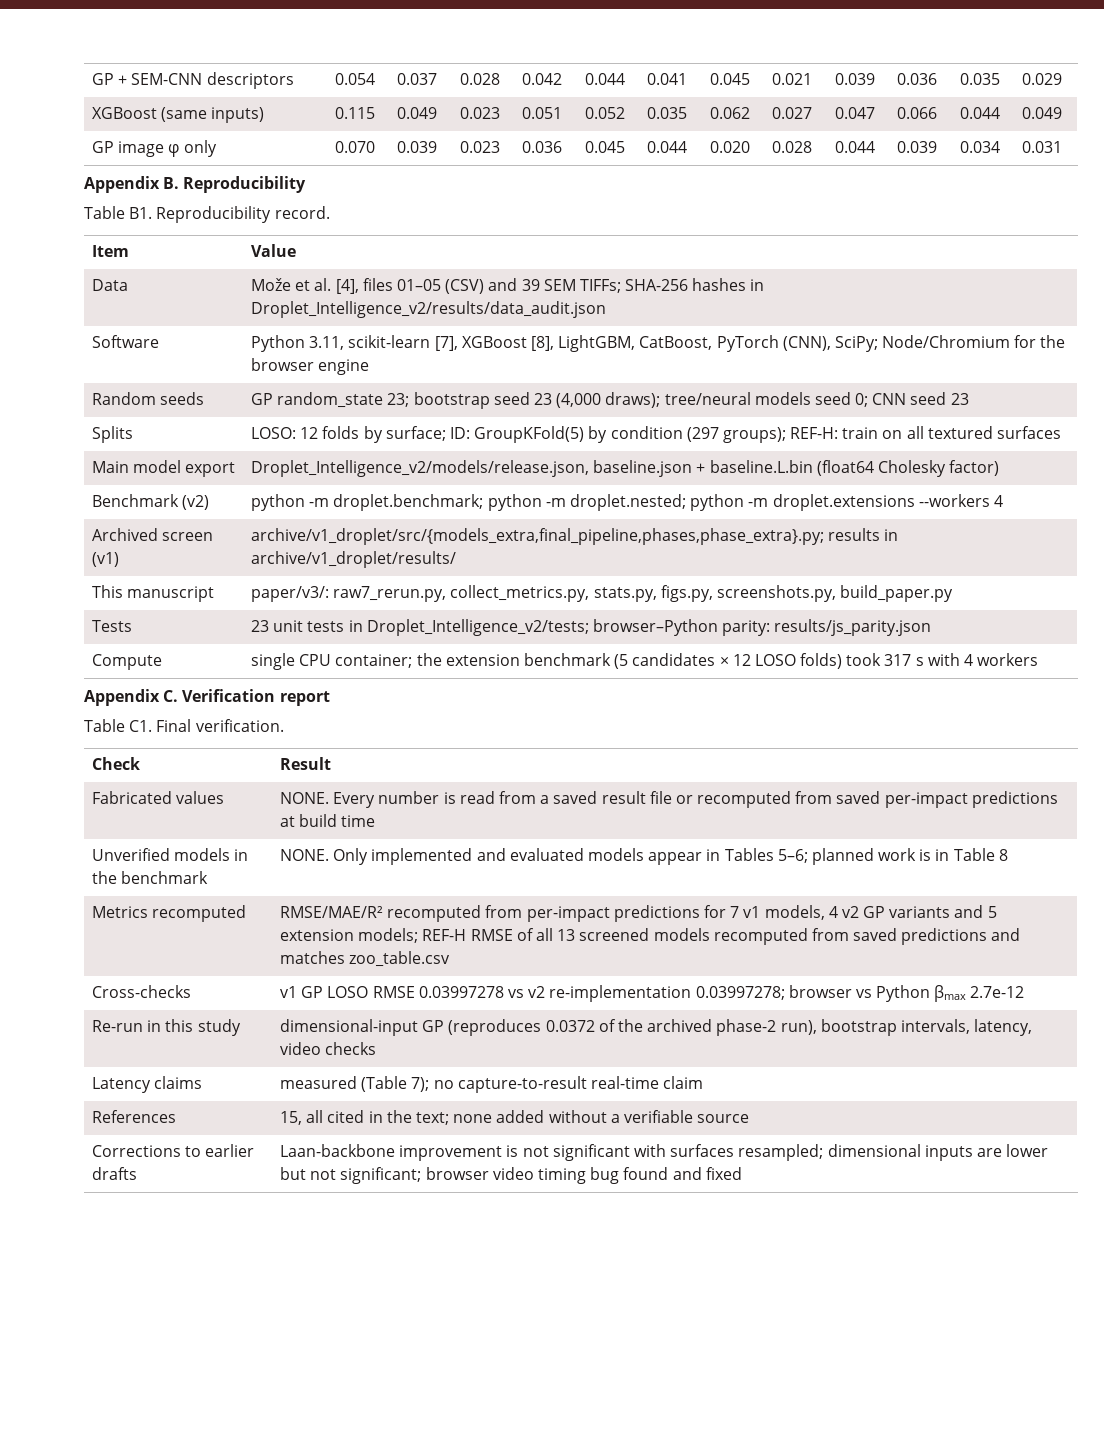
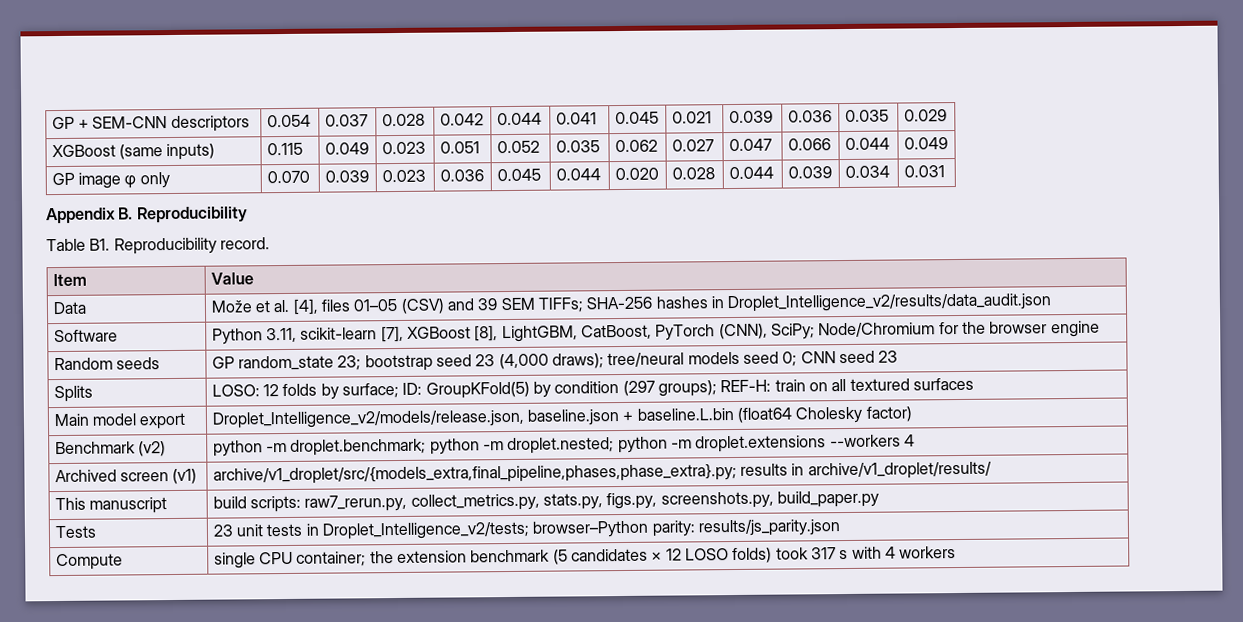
- This manuscript | paper/v3/: raw7_rerun.py, collect_metrics.py, stats.py, figs.py, screenshots.py, build_paper.py
+ This manuscript | build scripts: raw7_rerun.py, collect_metrics.py, stats.py, figs.py, screenshots.py, build_paper.py
- Appendix C. Verification report
- Table C1. Final verification.
- Check | Result
- Fabricated values | NONE. Every number is read from a saved result file or recomputed from saved per-impact predictions at build time
- Unverified models in the benchmark | NONE. Only implemented and evaluated models appear in Tables 5–6; planned work is in Table 8
- Metrics recomputed | RMSE/MAE/R² recomputed from per-impact predictions for 7 v1 models, 4 v2 GP variants and 5 extension models; REF-H RMSE of all 13 screened models recomputed from saved predictions and matches zoo_table.csv
- Cross-checks | v1 GP LOSO RMSE 0.03997278 vs v2 re-implementation 0.03997278; browser vs Python βmax 2.7e-12
- Re-run in this study | dimensional-input GP (reproduces 0.0372 of the archived phase-2 run), bootstrap intervals, latency, video checks
- Latency claims | measured (Table 7); no capture-to-result real-time claim
- References | 15, all cited in the text; none added without a verifiable source
- Corrections to earlier drafts | Laan-backbone improvement is not significant with surfaces resampled; dimensional inputs are lower but not significant; browser video timing bug found and fixed

